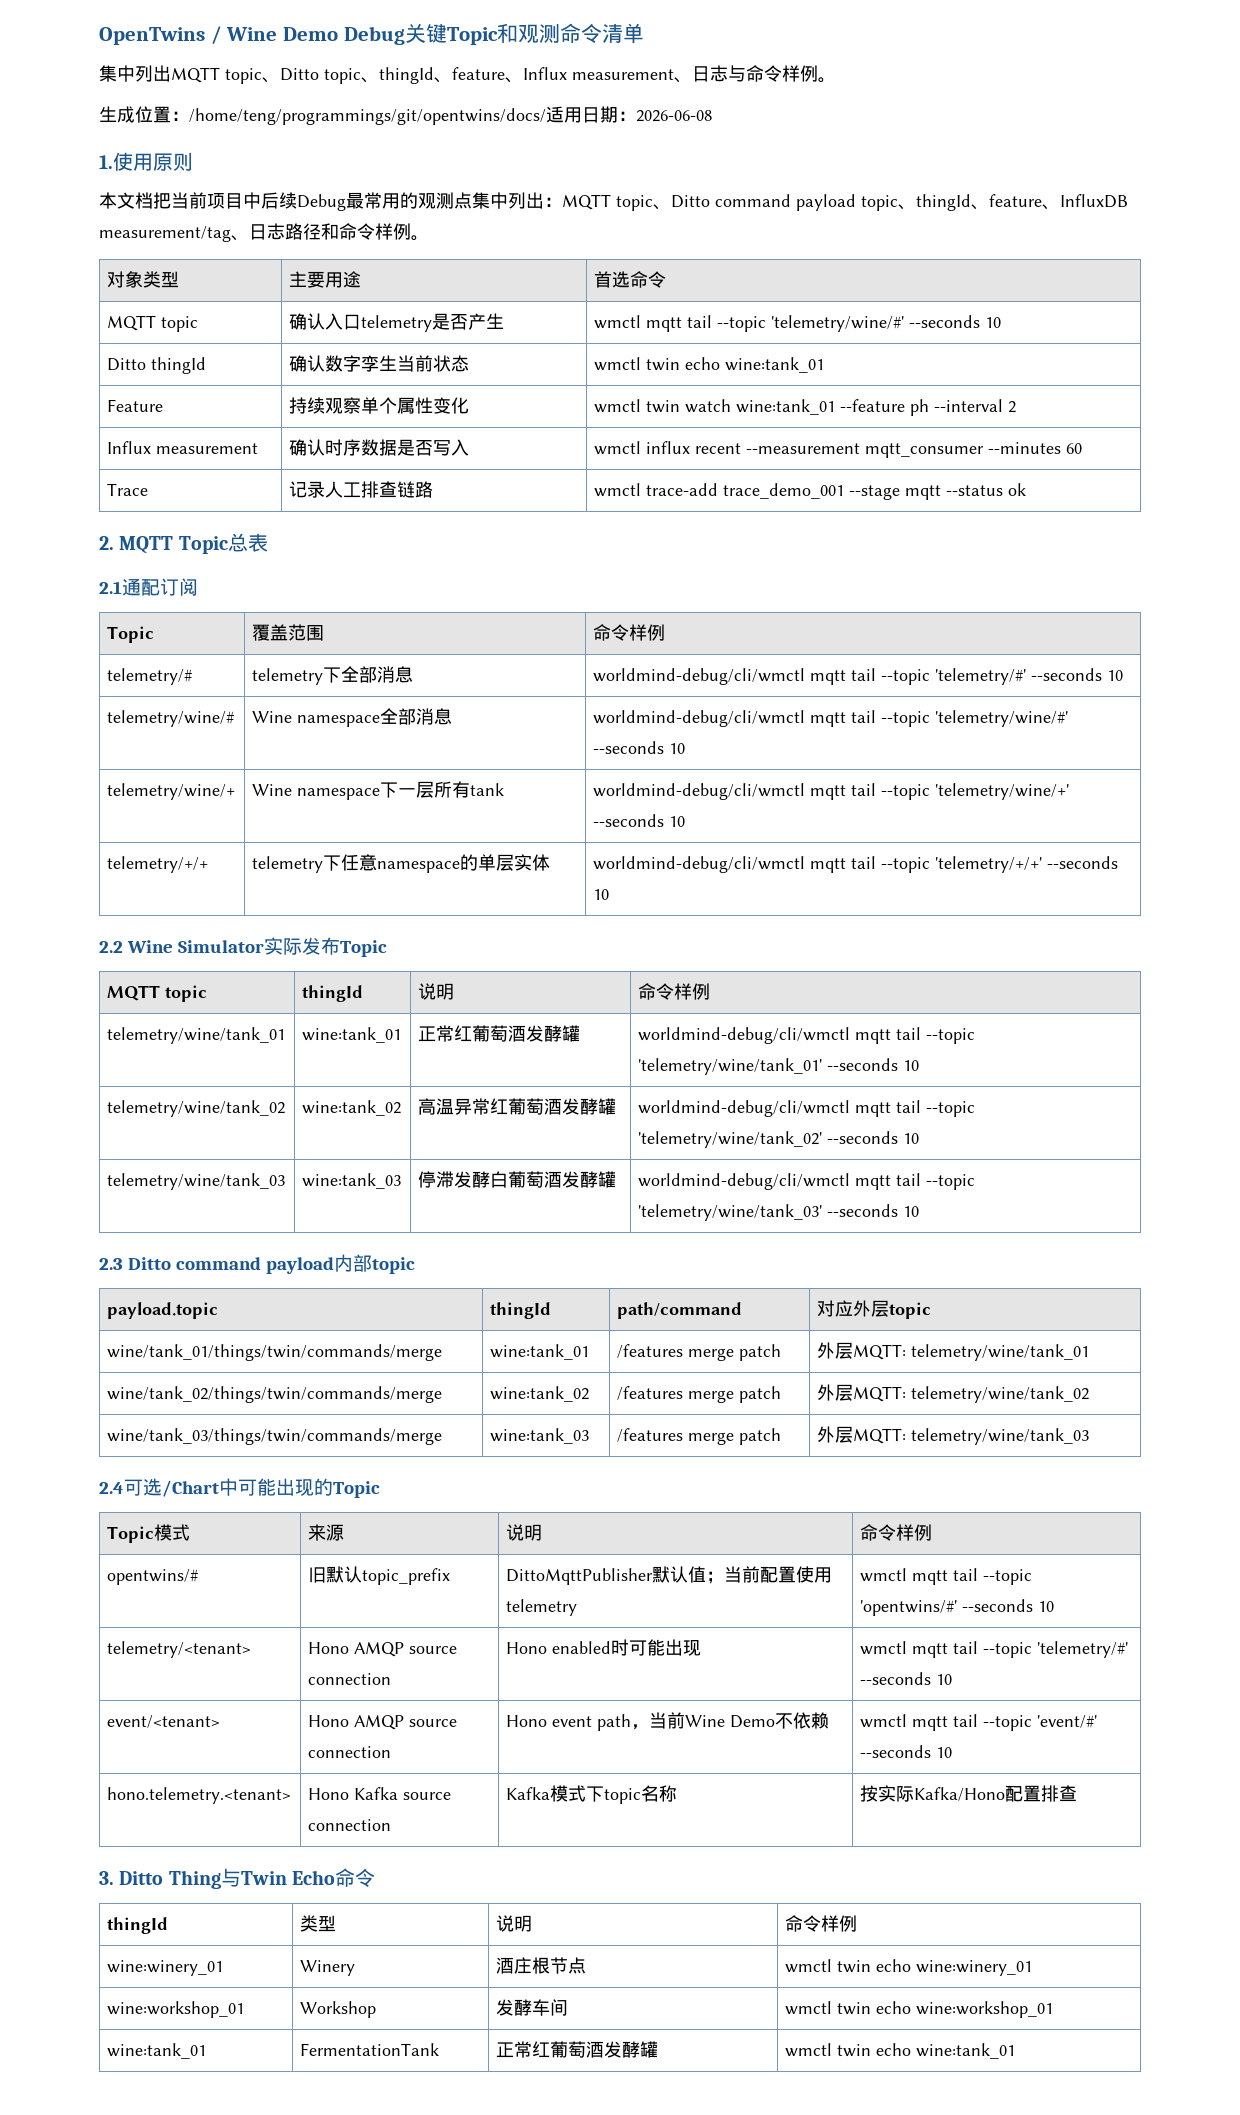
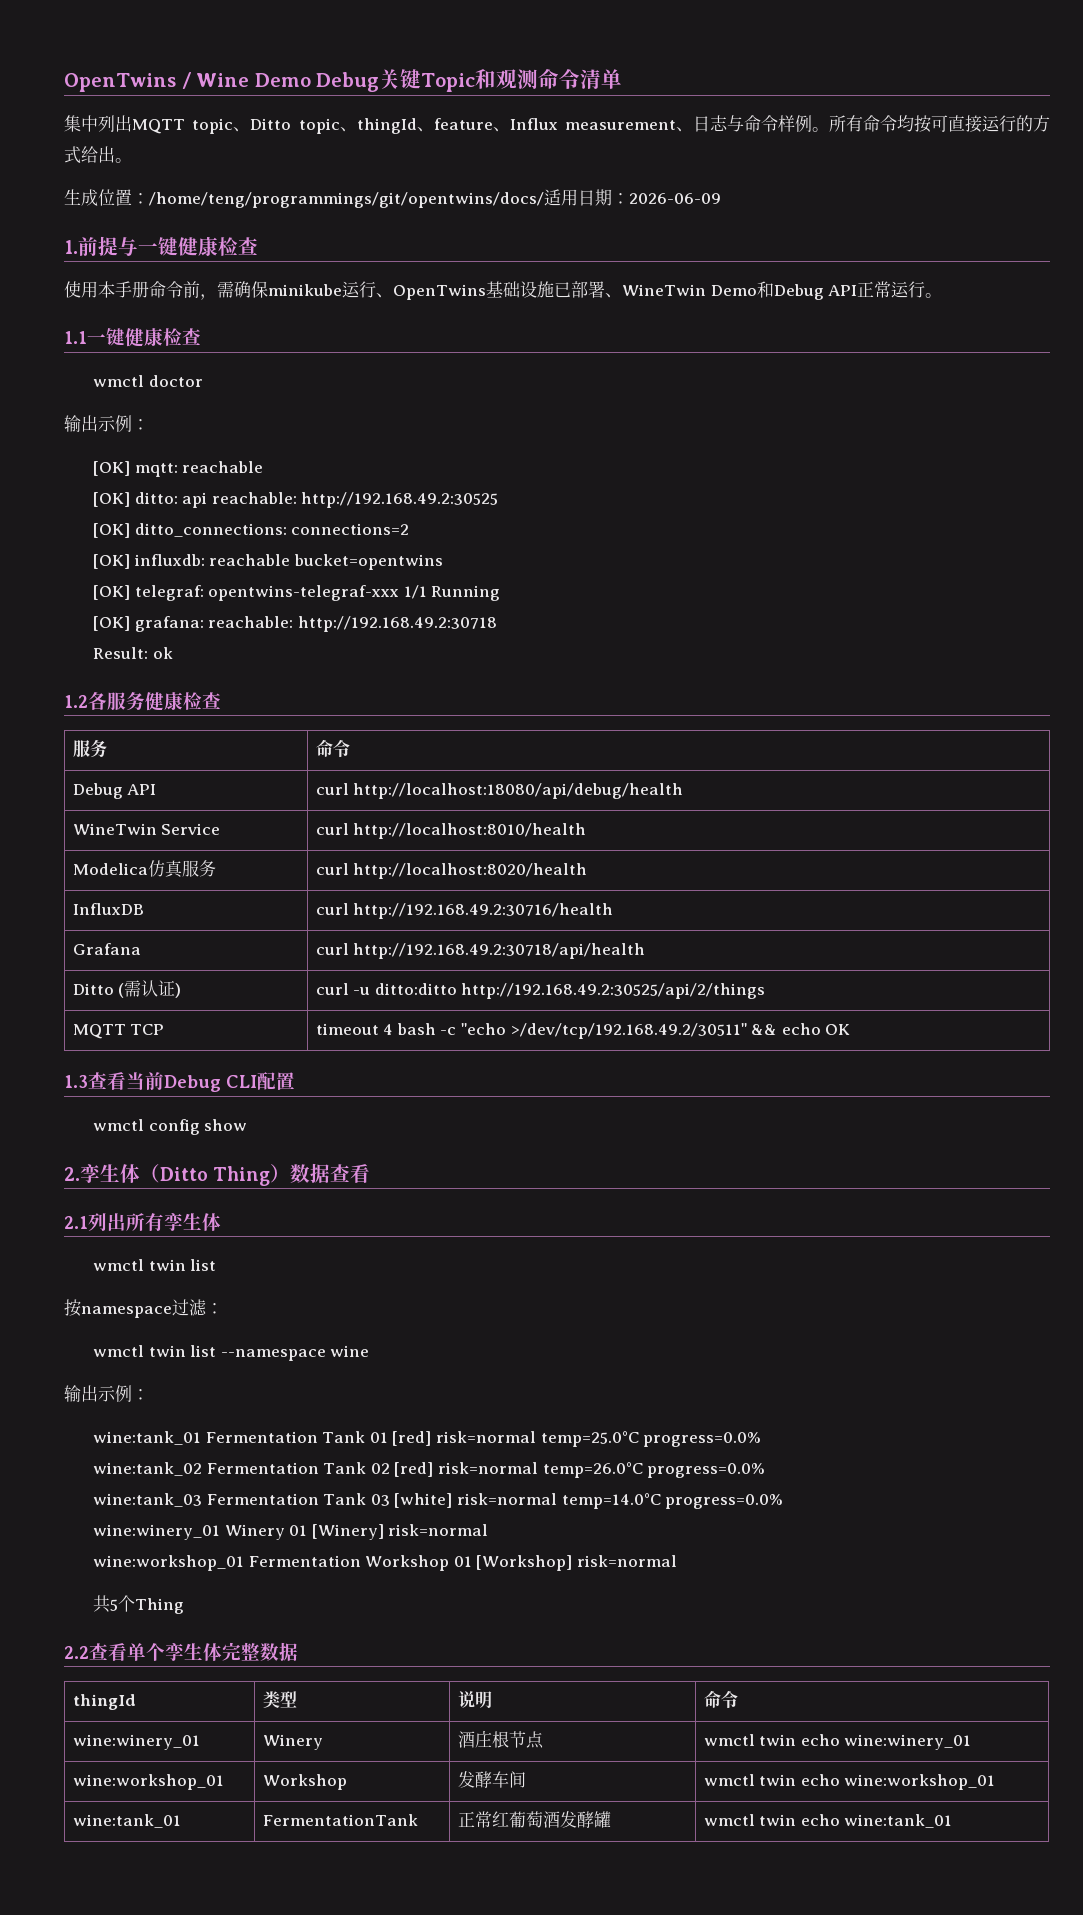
+ 所有命令均按可直接运行的方式给出。
- 生成位置：/home/teng/programmings/git/opentwins/docs/适用日期：2026-06-08
+ 生成位置：/home/teng/programmings/git/opentwins/docs/适用日期：2026-06-09
- 1.使用原则
- 本文档把当前项目中后续Debug最常用的观测点集中列出：MQTT topic、Ditto command payload topic、thingId、feature、InfluxDB measurement/tag、日志路径和命令样例。
- 对象类型 | 主要用途 | 首选命令
- MQTT topic | 确认入口telemetry是否产生 | wmctl mqtt tail --topic 'telemetry/wine/#' --seconds 10
- Ditto thingId | 确认数字孪生当前状态 | wmctl twin echo wine:tank_01
- Feature | 持续观察单个属性变化 | wmctl twin watch wine:tank_01 --feature ph --interval 2
- Influx measurement | 确认时序数据是否写入 | wmctl influx recent --measurement mqtt_consumer --minutes 60
- Trace | 记录人工排查链路 | wmctl trace-add trace_demo_001 --stage mqtt --status ok
- 2. MQTT Topic总表
- 2.1通配订阅
- Topic | 覆盖范围 | 命令样例
- telemetry/# | telemetry下全部消息 | worldmind-debug/cli/wmctl mqtt tail --topic 'telemetry/#' --seconds 10
- telemetry/wine/# | Wine namespace全部消息 | worldmind-debug/cli/wmctl mqtt tail --topic 'telemetry/wine/#' --seconds 10
- telemetry/wine/+ | Wine namespace下一层所有tank | worldmind-debug/cli/wmctl mqtt tail --topic 'telemetry/wine/+' --seconds 10
- telemetry/+/+ | telemetry下任意namespace的单层实体 | worldmind-debug/cli/wmctl mqtt tail --topic 'telemetry/+/+' --seconds 10
- 2.2 Wine Simulator实际发布Topic
- MQTT topic | thingId | 说明 | 命令样例
- telemetry/wine/tank_01 | wine:tank_01 | 正常红葡萄酒发酵罐 | worldmind-debug/cli/wmctl mqtt tail --topic 'telemetry/wine/tank_01' --seconds 10
- telemetry/wine/tank_02 | wine:tank_02 | 高温异常红葡萄酒发酵罐 | worldmind-debug/cli/wmctl mqtt tail --topic 'telemetry/wine/tank_02' --seconds 10
- telemetry/wine/tank_03 | wine:tank_03 | 停滞发酵白葡萄酒发酵罐 | worldmind-debug/cli/wmctl mqtt tail --topic 'telemetry/wine/tank_03' --seconds 10
- 2.3 Ditto command payload内部topic
- payload.topic | thingId | path/command | 对应外层topic
- wine/tank_01/things/twin/commands/merge | wine:tank_01 | /features merge patch | 外层MQTT: telemetry/wine/tank_01
- wine/tank_02/things/twin/commands/merge | wine:tank_02 | /features merge patch | 外层MQTT: telemetry/wine/tank_02
- wine/tank_03/things/twin/commands/merge | wine:tank_03 | /features merge patch | 外层MQTT: telemetry/wine/tank_03
- 2.4可选/Chart中可能出现的Topic
- Topic模式 | 来源 | 说明 | 命令样例
- opentwins/# | 旧默认topic_prefix | DittoMqttPublisher默认值；当前配置使用telemetry | wmctl mqtt tail --topic 'opentwins/#' --seconds 10
- telemetry/<tenant> | Hono AMQP source connection | Hono enabled时可能出现 | wmctl mqtt tail --topic 'telemetry/#' --seconds 10
- event/<tenant> | Hono AMQP source connection | Hono event path，当前Wine Demo不依赖 | wmctl mqtt tail --topic 'event/#' --seconds 10
- hono.telemetry.<tenant> | Hono Kafka source connection | Kafka模式下topic名称 | 按实际Kafka/Hono配置排查
- 3. Ditto Thing与Twin Echo命令
+ 1.前提与一键健康检查
+ 使用本手册命令前，需确保minikube运行、OpenTwins基础设施已部署、WineTwin Demo和Debug API正常运行。
+ 1.1一键健康检查
+ wmctl doctor
+ 输出示例：
+ [OK] mqtt: reachable
+ [OK] ditto: api reachable: http://192.168.49.2:30525
+ [OK] ditto_connections: connections=2
+ [OK] influxdb: reachable bucket=opentwins
+ [OK] telegraf: opentwins-telegraf-xxx 1/1 Running
+ [OK] grafana: reachable: http://192.168.49.2:30718
+ Result: ok
+ 1.2各服务健康检查
+ 服务 | 命令
+ Debug API | curl http://localhost:18080/api/debug/health
+ WineTwin Service | curl http://localhost:8010/health
+ Modelica仿真服务 | curl http://localhost:8020/health
+ InfluxDB | curl http://192.168.49.2:30716/health
+ Grafana | curl http://192.168.49.2:30718/api/health
+ Ditto (需认证) | curl -u ditto:ditto http://192.168.49.2:30525/api/2/things
+ MQTT TCP | timeout 4 bash -c "echo >/dev/tcp/192.168.49.2/30511" && echo OK
+ 1.3查看当前Debug CLI配置
+ wmctl config show
+ 2.孪生体（Ditto Thing）数据查看
+ 2.1列出所有孪生体
+ wmctl twin list
+ 按namespace过滤：
+ wmctl twin list --namespace wine
+ 输出示例：
+ wine:tank_01 Fermentation Tank 01 [red] risk=normal temp=25.0°C progress=0.0%
+ wine:tank_02 Fermentation Tank 02 [red] risk=normal temp=26.0°C progress=0.0%
+ wine:tank_03 Fermentation Tank 03 [white] risk=normal temp=14.0°C progress=0.0%
+ wine:winery_01 Winery 01 [Winery] risk=normal
+ wine:workshop_01 Fermentation Workshop 01 [Workshop] risk=normal
+ 共5个Thing
+ 2.2查看单个孪生体完整数据
- thingId | 类型 | 说明 | 命令样例
+ thingId | 类型 | 说明 | 命令

